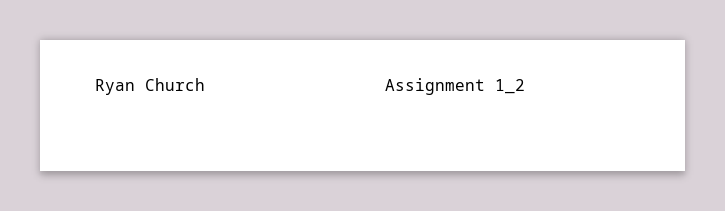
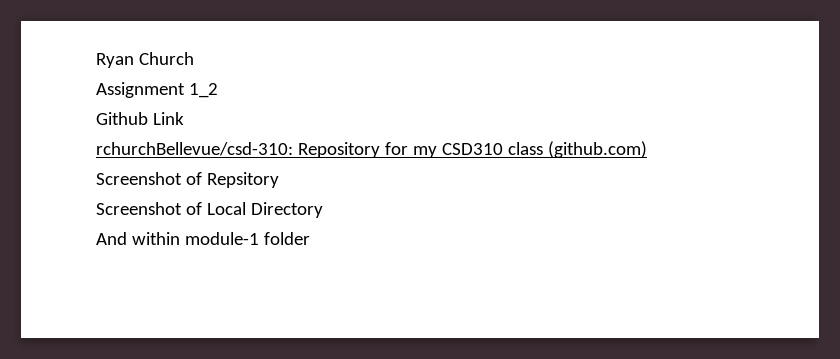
+ Github Link
+ rchurchBellevue/csd-310: Repository for my CSD310 class (github.com)
+ Screenshot of Repsitory
+ Screenshot of Local Directory
+ And within module-1 folder

